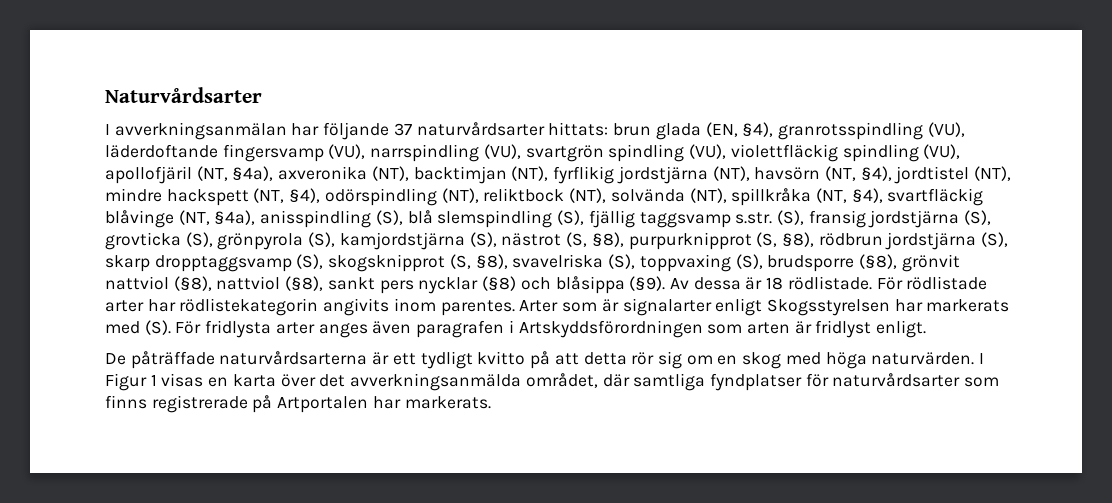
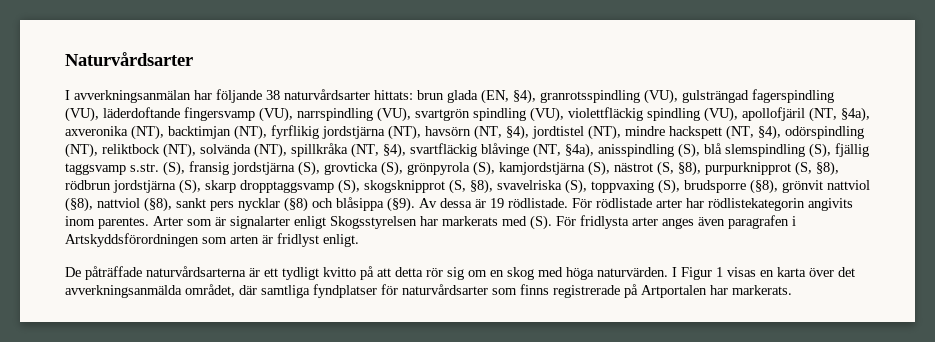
- I avverkningsanmälan har följande 37 naturvårdsarter hittats:
+ I avverkningsanmälan har följande 38 naturvårdsarter hittats:
- brun glada (EN, §4), granrotsspindling (VU), läderdoftande fingersvamp (VU), narrspindling (VU), svartgrön spindling (VU), violettfläckig spindling (VU), apollofjäril (NT, §4a), axveronika (NT), backtimjan (NT), fyrflikig jordstjärna (NT), havsörn (NT, §4), jordtistel (NT), mindre hackspett (NT, §4), odörspindling (NT), reliktbock (NT), solvända (NT), spillkråka (NT, §4), svartfläckig blåvinge (NT, §4a), anisspindling (S), blå slemspindling (S), fjällig taggsvamp s.str. (S), fransig jordstjärna (S), grovticka (S), grönpyrola (S), kamjordstjärna (S), nästrot (S, §8), purpurknipprot (S, §8), rödbrun jordstjärna (S), skarp dropptaggsvamp (S), skogsknipprot (S, §8), svavelriska (S), toppvaxing (S), brudsporre (§8), grönvit nattviol (§8), nattviol (§8), sankt pers nycklar (§8) och blåsippa (§9).
+ brun glada (EN, §4), granrotsspindling (VU), gulsträngad fagerspindling (VU), läderdoftande fingersvamp (VU), narrspindling (VU), svartgrön spindling (VU), violettfläckig spindling (VU), apollofjäril (NT, §4a), axveronika (NT), backtimjan (NT), fyrflikig jordstjärna (NT), havsörn (NT, §4), jordtistel (NT), mindre hackspett (NT, §4), odörspindling (NT), reliktbock (NT), solvända (NT), spillkråka (NT, §4), svartfläckig blåvinge (NT, §4a), anisspindling (S), blå slemspindling (S), fjällig taggsvamp s.str. (S), fransig jordstjärna (S), grovticka (S), grönpyrola (S), kamjordstjärna (S), nästrot (S, §8), purpurknipprot (S, §8), rödbrun jordstjärna (S), skarp dropptaggsvamp (S), skogsknipprot (S, §8), svavelriska (S), toppvaxing (S), brudsporre (§8), grönvit nattviol (§8), nattviol (§8), sankt pers nycklar (§8) och blåsippa (§9).
- Av dessa är 18 rödlistade.
+ Av dessa är 19 rödlistade.

